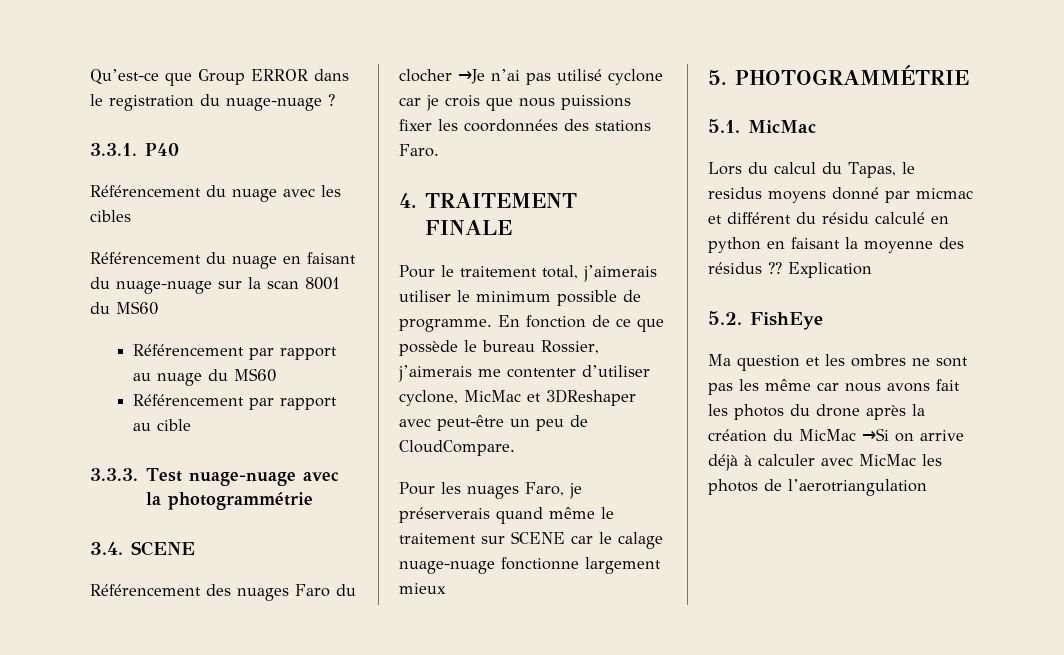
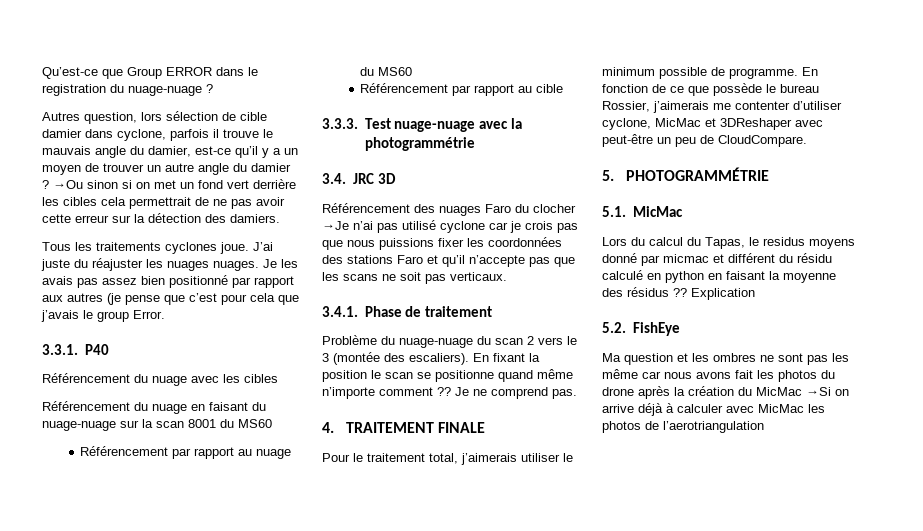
+ Autres question, lors sélection de cible damier dans cyclone, parfois il trouve le mauvais angle du damier, est-ce qu’il y a un moyen de trouver un autre angle du damier ? →Ou sinon si on met un fond vert derrière les cibles cela permettrait de ne pas avoir cette erreur sur la détection des damiers.
+ Tous les traitements cyclones joue. J’ai juste du réajuster les nuages nuages. Je les avais pas assez bien positionné par rapport aux autres (je pense que c’est pour cela que j’avais le group Error.
- 3.4. SCENE
+ 3.4. JRC 3D
- Référencement des nuages Faro du clocher →Je n’ai pas utilisé cyclone car je crois que nous puissions fixer les coordonnées des stations Faro.
+ Référencement des nuages Faro du clocher →Je n’ai pas utilisé cyclone car je crois pas que nous puissions fixer les coordonnées des stations Faro et qu’il n’accepte pas que les scans ne soit pas verticaux.
+ 3.4.1. Phase de traitement
+ Problème du nuage-nuage du scan 2 vers le 3 (montée des escaliers). En fixant la position le scan se positionne quand même n’importe comment ?? Je ne comprend pas.
- Pour les nuages Faro, je préserverais quand même le traitement sur SCENE car le calage nuage-nuage fonctionne largement mieux

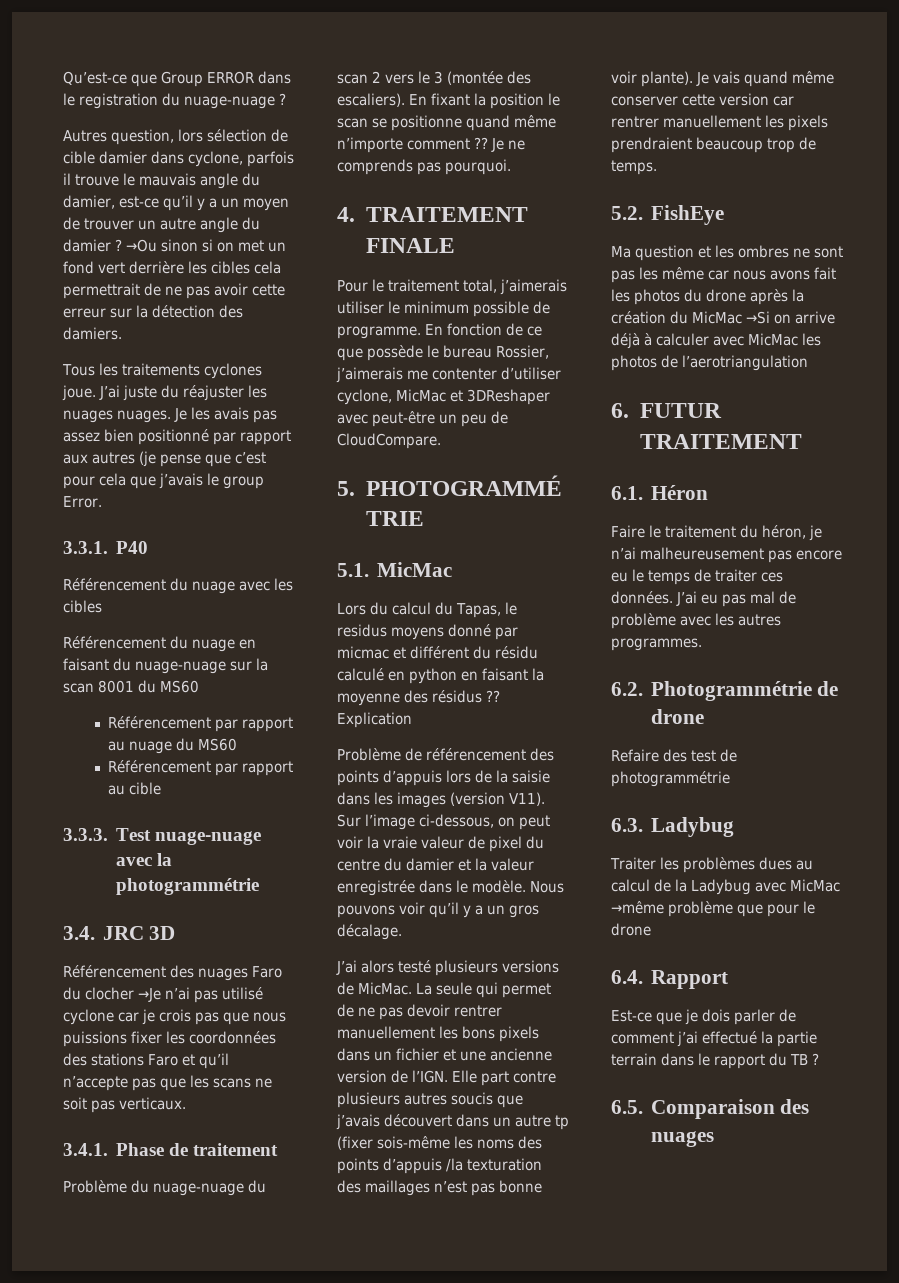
- Je ne comprend pas.
+ Je ne comprends pas pourquoi.
+ Problème de référencement des points d’appuis lors de la saisie dans les images (version V11). Sur l’image ci-dessous, on peut voir la vraie valeur de pixel du centre du damier et la valeur enregistrée dans le modèle. Nous pouvons voir qu’il y a un gros décalage.
+ J’ai alors testé plusieurs versions de MicMac. La seule qui permet de ne pas devoir rentrer manuellement les bons pixels dans un fichier et une ancienne version de l’IGN. Elle part contre plusieurs autres soucis que j’avais découvert dans un autre tp (fixer sois-même les noms des points d’appuis /la texturation des maillages n’est pas bonne voir plante). Je vais quand même conserver cette version car rentrer manuellement les pixels prendraient beaucoup trop de temps.
+ 6. FUTUR TRAITEMENT
+ 6.1. Héron
+ Faire le traitement du héron, je n’ai malheureusement pas encore eu le temps de traiter ces données. J’ai eu pas mal de problème avec les autres programmes.
+ 6.2. Photogrammétrie de drone
+ Refaire des test de photogrammétrie
+ 6.3. Ladybug
+ Traiter les problèmes dues au calcul de la Ladybug avec MicMac →même problème que pour le drone
+ 6.4. Rapport
+ Est-ce que je dois parler de comment j’ai effectué la partie terrain dans le rapport du TB ?
+ 6.5. Comparaison des nuages

